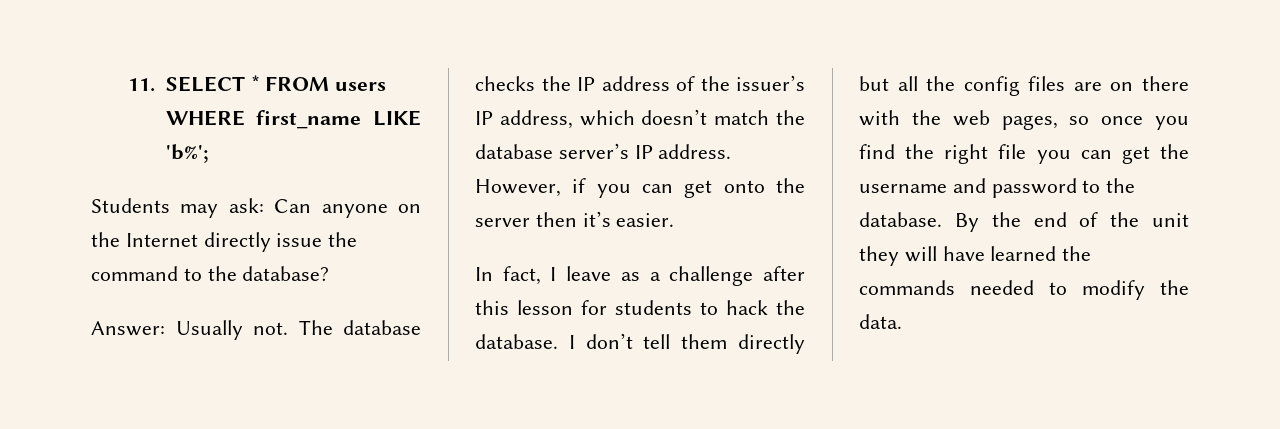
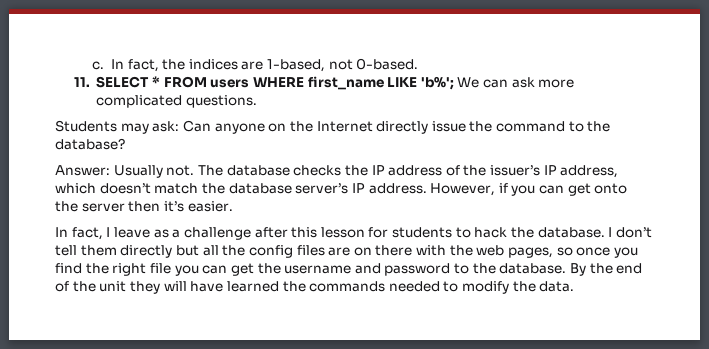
+ c. In fact, the indices are 1-based, not 0-based.
- 11. SELECT * FROM users WHERE first_name LIKE 'b%';
+ 11. SELECT * FROM users WHERE first_name LIKE 'b%'; We can ask more complicated questions.

